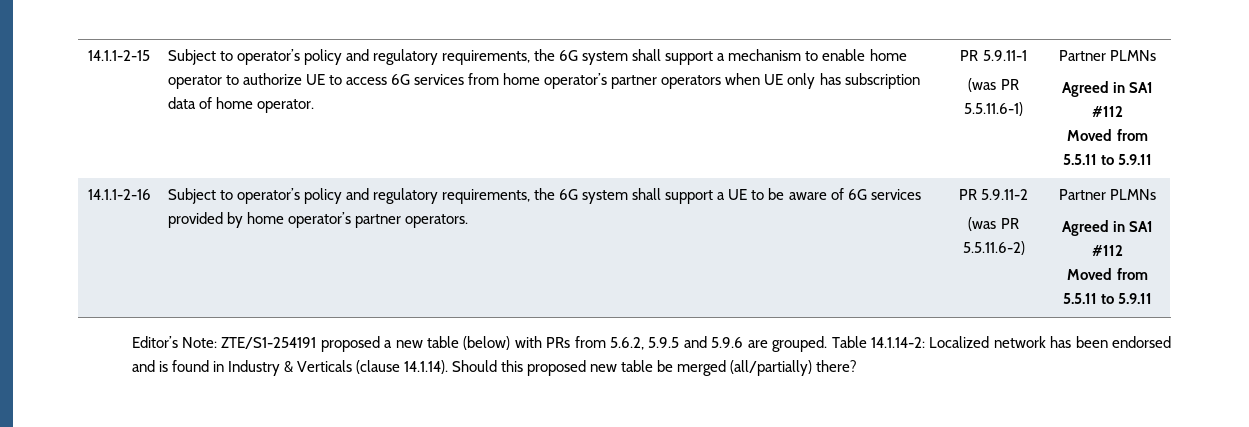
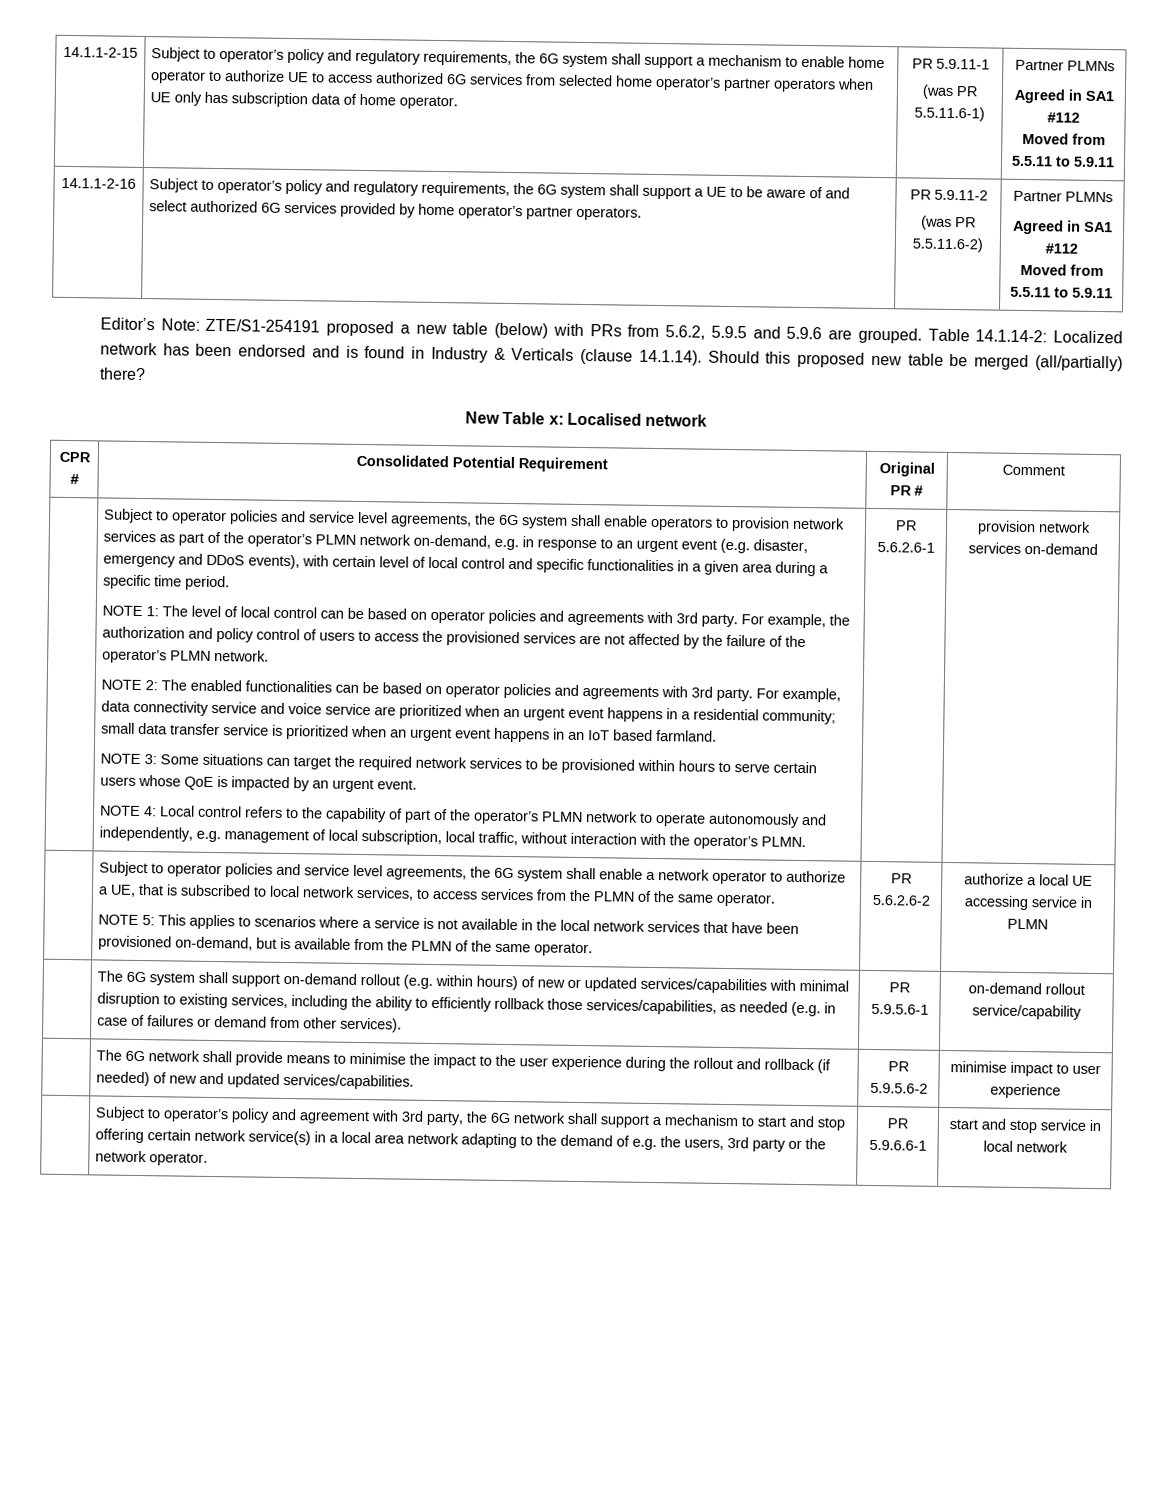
- Subject to operator’s policy and regulatory requirements, the 6G system shall support a mechanism to enable home operator to authorize UE to access 6G services from home operator’s partner operators when UE only has subscription data of home operator.
+ Subject to operator’s policy and regulatory requirements, the 6G system shall support a mechanism to enable home operator to authorize UE to access authorized 6G services from selected home operator’s partner operators when UE only has subscription data of home operator.
- Subject to operator’s policy and regulatory requirements, the 6G system shall support a UE to be aware of 6G services provided by home operator’s partner operators.
+ Subject to operator’s policy and regulatory requirements, the 6G system shall support a UE to be aware of and select authorized 6G services provided by home operator’s partner operators.
+ New Table x: Localised network
+ CPR # | Consolidated Potential Requirement | Original PR # | Comment
+ | Subject to operator policies and service level agreements, the 6G system shall enable operators to provision network services as part of the operator’s PLMN network on-demand, e.g. in response to an urgent event (e.g. disaster, emergency and DDoS events), with certain level of local control and specific functionalities in a given area during a specific time period.
+ NOTE 1: The level of local control can be based on operator policies and agreements with 3rd party. For example, the authorization and policy control of users to access the provisioned services are not affected by the failure of the operator’s PLMN network.
+ NOTE 2: The enabled functionalities can be based on operator policies and agreements with 3rd party. For example, data connectivity service and voice service are prioritized when an urgent event happens in a residential community; small data transfer service is prioritized when an urgent event happens in an IoT based farmland.
+ NOTE 3: Some situations can target the required network services to be provisioned within hours to serve certain users whose QoE is impacted by an urgent event.
+ NOTE 4: Local control refers to the capability of part of the operator’s PLMN network to operate autonomously and independently, e.g. management of local subscription, local traffic, without interaction with the operator’s PLMN. | PR 5.6.2.6-1 | provision network services on-demand
+ | Subject to operator policies and service level agreements, the 6G system shall enable a network operator to authorize a UE, that is subscribed to local network services, to access services from the PLMN of the same operator.
+ NOTE 5: This applies to scenarios where a service is not available in the local network services that have been provisioned on-demand, but is available from the PLMN of the same operator. | PR 5.6.2.6-2 | authorize a local UE accessing service in PLMN
+ | The 6G system shall support on-demand rollout (e.g. within hours) of new or updated services/capabilities with minimal disruption to existing services, including the ability to efficiently rollback those services/capabilities, as needed (e.g. in case of failures or demand from other services). | PR 5.9.5.6-1 | on-demand rollout service/capability
+ | The 6G network shall provide means to minimise the impact to the user experience during the rollout and rollback (if needed) of new and updated services/capabilities. | PR 5.9.5.6-2 | minimise impact to user experience
+ | Subject to operator’s policy and agreement with 3rd party, the 6G network shall support a mechanism to start and stop offering certain network service(s) in a local area network adapting to the demand of e.g. the users, 3rd party or the network operator. | PR 5.9.6.6-1 | start and stop service in local network

